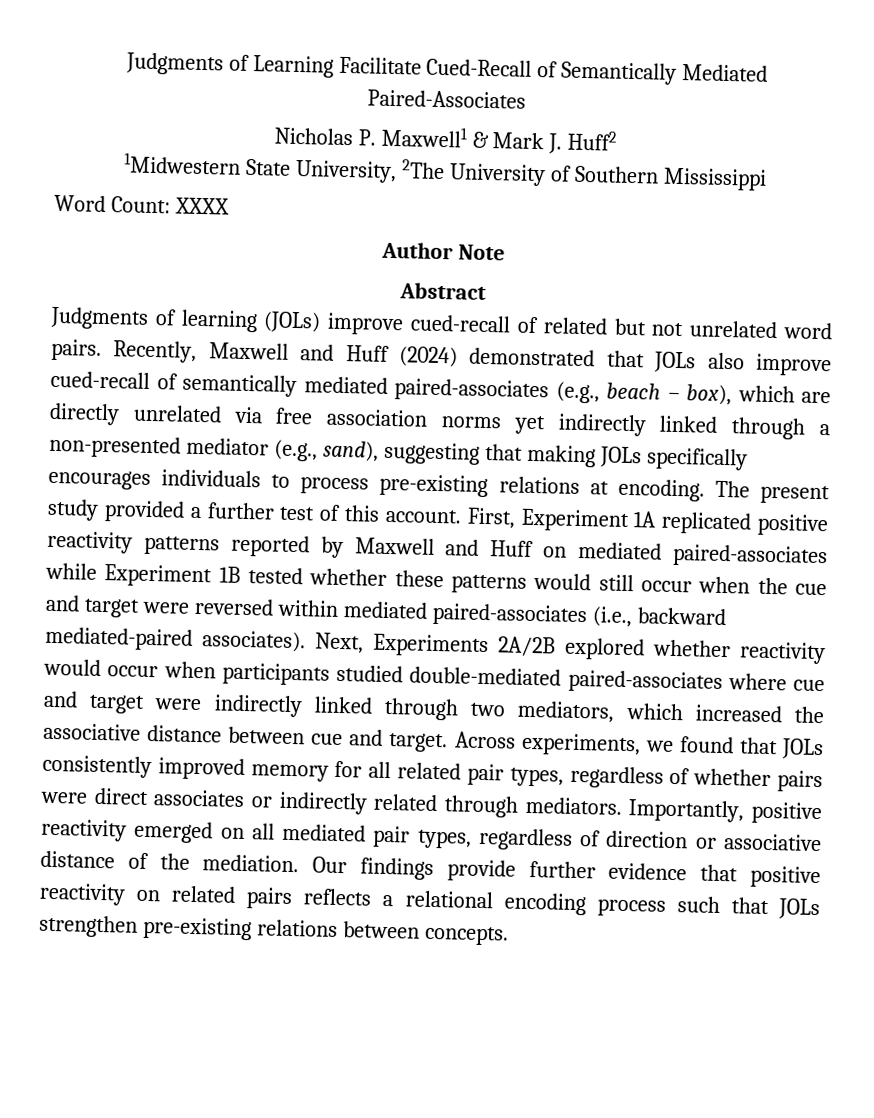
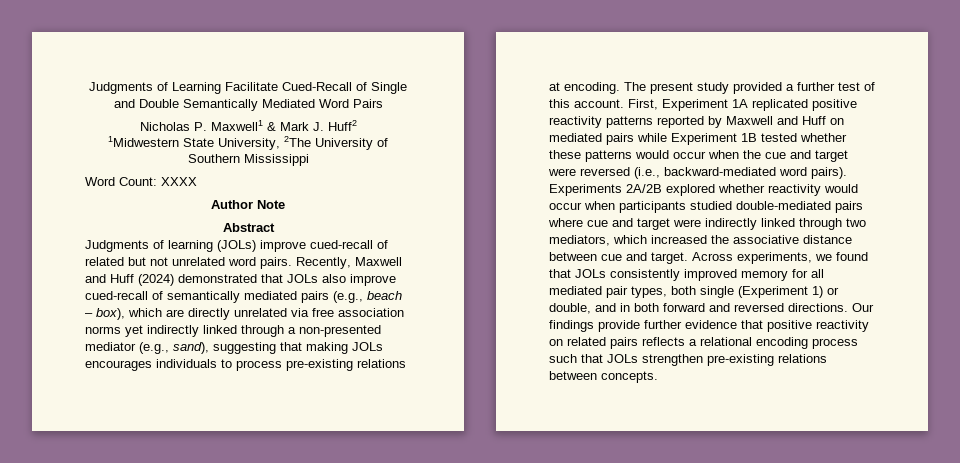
- Judgments of Learning Facilitate Cued-Recall of Semantically Mediated Paired-Associates
+ Judgments of Learning Facilitate Cued-Recall of Single and Double Semantically Mediated Word Pairs
- Recently, Maxwell and Huff (2024) demonstrated that JOLs also improve cued-recall of semantically mediated paired-associates (e.g., beach – box), which are directly unrelated via free association norms yet indirectly linked through a non-presented mediator (e.g., sand), suggesting that making JOLs specifically encourages individuals to process pre-existing relations at encoding.
+ Recently, Maxwell and Huff (2024) demonstrated that JOLs also improve cued-recall of semantically mediated pairs (e.g., beach – box), which are directly unrelated via free association norms yet indirectly linked through a non-presented mediator (e.g., sand), suggesting that making JOLs encourages individuals to process pre-existing relations at encoding.
- First, Experiment 1A replicated positive reactivity patterns reported by Maxwell and Huff on mediated paired-associates while Experiment 1B tested whether these patterns would still occur when the cue and target were reversed within mediated paired-associates (i.e., backward mediated-paired associates). Next, Experiments 2A/2B explored whether reactivity would occur when participants studied double-mediated paired-associates where cue and target were indirectly linked through two mediators, which increased the associative distance between cue and target.
+ First, Experiment 1A replicated positive reactivity patterns reported by Maxwell and Huff on mediated pairs while Experiment 1B tested whether these patterns would occur when the cue and target were reversed (i.e., backward-mediated word pairs). Experiments 2A/2B explored whether reactivity would occur when participants studied double-mediated pairs where cue and target were indirectly linked through two mediators, which increased the associative distance between cue and target.
- Across experiments, we found that JOLs consistently improved memory for all related pair types, regardless of whether pairs were direct associates or indirectly related through mediators. Importantly, positive reactivity emerged on all mediated pair types, regardless of direction or associative distance of the mediation.
+ Across experiments, we found that JOLs consistently improved memory for all mediated pair types, both single (Experiment 1) or double, and in both forward and reversed directions.

